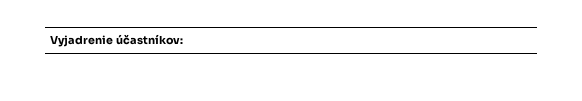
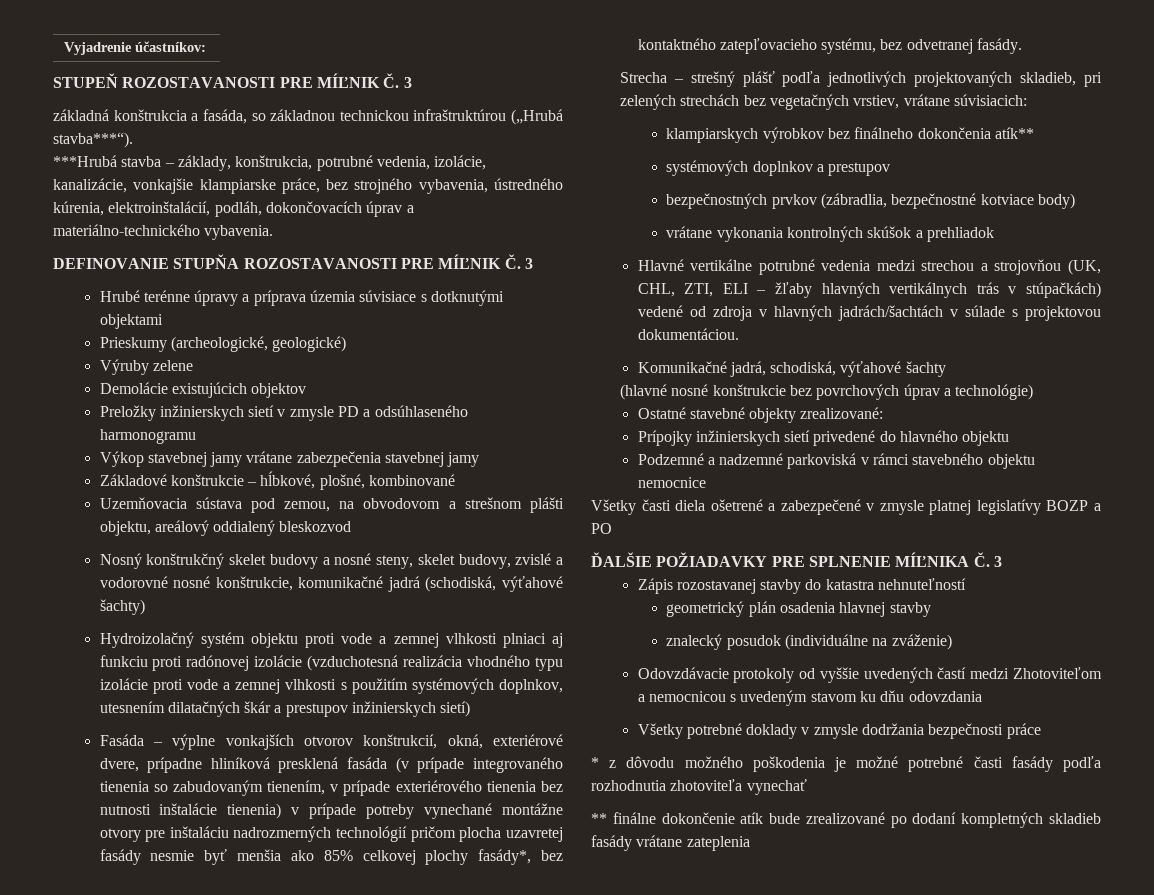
+ STUPEŇ ROZOSTAVANOSTI PRE MÍĽNIK Č. 3
+ základná konštrukcia a fasáda, so základnou technickou infraštruktúrou („Hrubá stavba***“).
+ ***Hrubá stavba – základy, konštrukcia, potrubné vedenia, izolácie, kanalizácie, vonkajšie klampiarske práce, bez strojného vybavenia, ústredného kúrenia, elektroinštalácií, podláh, dokončovacích úprav a materiálno-technického vybavenia.
+ DEFINOVANIE STUPŇA ROZOSTAVANOSTI PRE MÍĽNIK Č. 3
+ Hrubé terénne úpravy a príprava územia súvisiace s dotknutými objektami
+ Prieskumy (archeologické, geologické)
+ Výruby zelene
+ Demolácie existujúcich objektov
+ Preložky inžinierskych sietí v zmysle PD a odsúhlaseného harmonogramu
+ Výkop stavebnej jamy vrátane zabezpečenia stavebnej jamy
+ Základové konštrukcie – hĺbkové, plošné, kombinované
+ Uzemňovacia sústava pod zemou, na obvodovom a strešnom plášti objektu, areálový oddialený bleskozvod
+ Nosný konštrukčný skelet budovy a nosné steny, skelet budovy, zvislé a vodorovné nosné konštrukcie, komunikačné jadrá (schodiská, výťahové šachty)
+ Hydroizolačný systém objektu proti vode a zemnej vlhkosti plniaci aj funkciu proti radónovej izolácie (vzduchotesná realizácia vhodného typu izolácie proti vode a zemnej vlhkosti s použitím systémových doplnkov, utesnením dilatačných škár a prestupov inžinierskych sietí)
+ Fasáda – výplne vonkajších otvorov konštrukcií, okná, exteriérové dvere, prípadne hliníková presklená fasáda (v prípade integrovaného tienenia so zabudovaným tienením, v prípade exteriérového tienenia bez nutnosti inštalácie tienenia) v prípade potreby vynechané montážne otvory pre inštaláciu nadrozmerných technológií pričom plocha uzavretej fasády nesmie byť menšia ako 85% celkovej plochy fasády*, bez kontaktného zatepľovacieho systému, bez odvetranej fasády.
+ Strecha – strešný plášť podľa jednotlivých projektovaných skladieb, pri zelených strechách bez vegetačných vrstiev, vrátane súvisiacich:
+ klampiarskych výrobkov bez finálneho dokončenia atík**
+ systémových doplnkov a prestupov
+ bezpečnostných prvkov (zábradlia, bezpečnostné kotviace body)
+ vrátane vykonania kontrolných skúšok a prehliadok
+ Hlavné vertikálne potrubné vedenia medzi strechou a strojovňou (UK, CHL, ZTI, ELI – žľaby hlavných vertikálnych trás v stúpačkách) vedené od zdroja v hlavných jadrách/šachtách v súlade s projektovou dokumentáciou.
+ Komunikačné jadrá, schodiská, výťahové šachty
+ (hlavné nosné konštrukcie bez povrchových úprav a technológie)
+ Ostatné stavebné objekty zrealizované:
+ Prípojky inžinierskych sietí privedené do hlavného objektu
+ Podzemné a nadzemné parkoviská v rámci stavebného objektu nemocnice
+ Všetky časti diela ošetrené a zabezpečené v zmysle platnej legislatívy BOZP a PO
+ ĎALŠIE POŽIADAVKY PRE SPLNENIE MÍĽNIKA Č. 3
+ Zápis rozostavanej stavby do katastra nehnuteľností
+ geometrický plán osadenia hlavnej stavby
+ znalecký posudok (individuálne na zváženie)
+ Odovzdávacie protokoly od vyššie uvedených častí medzi Zhotoviteľom a nemocnicou s uvedeným stavom ku dňu odovzdania
+ Všetky potrebné doklady v zmysle dodržania bezpečnosti práce
+ * z dôvodu možného poškodenia je možné potrebné časti fasády podľa rozhodnutia zhotoviteľa vynechať
+ ** finálne dokončenie atík bude zrealizované po dodaní kompletných skladieb fasády vrátane zateplenia

